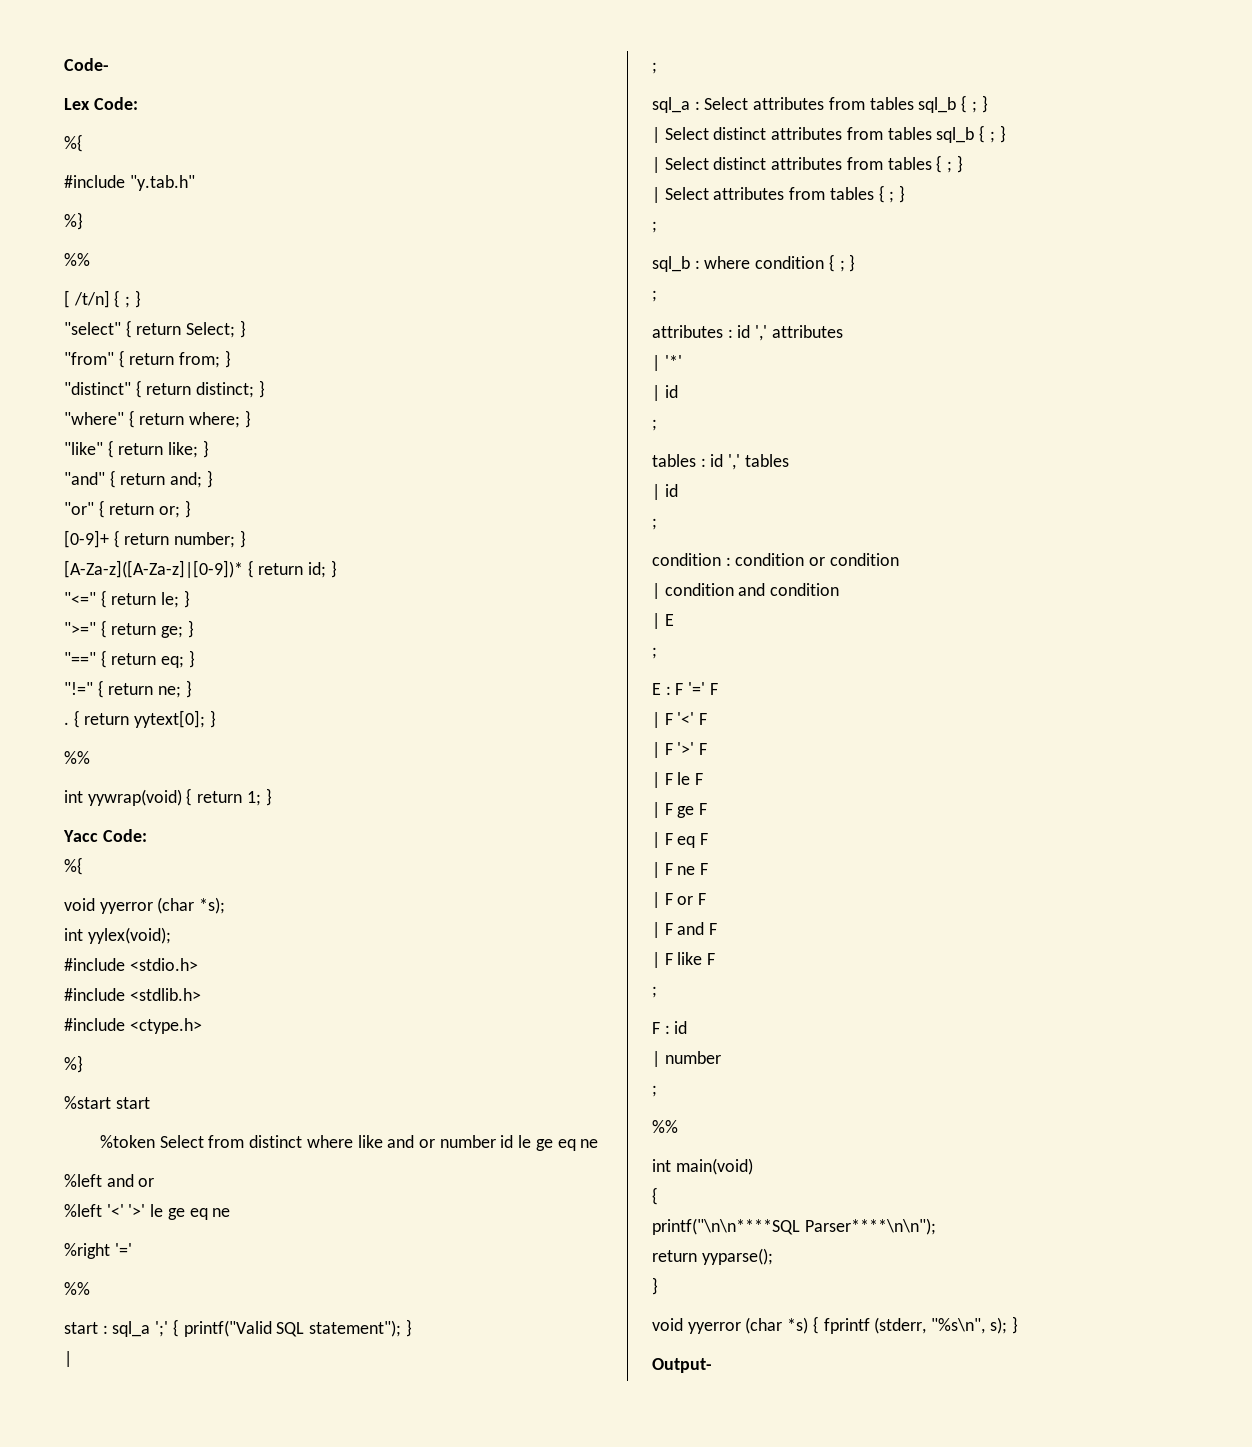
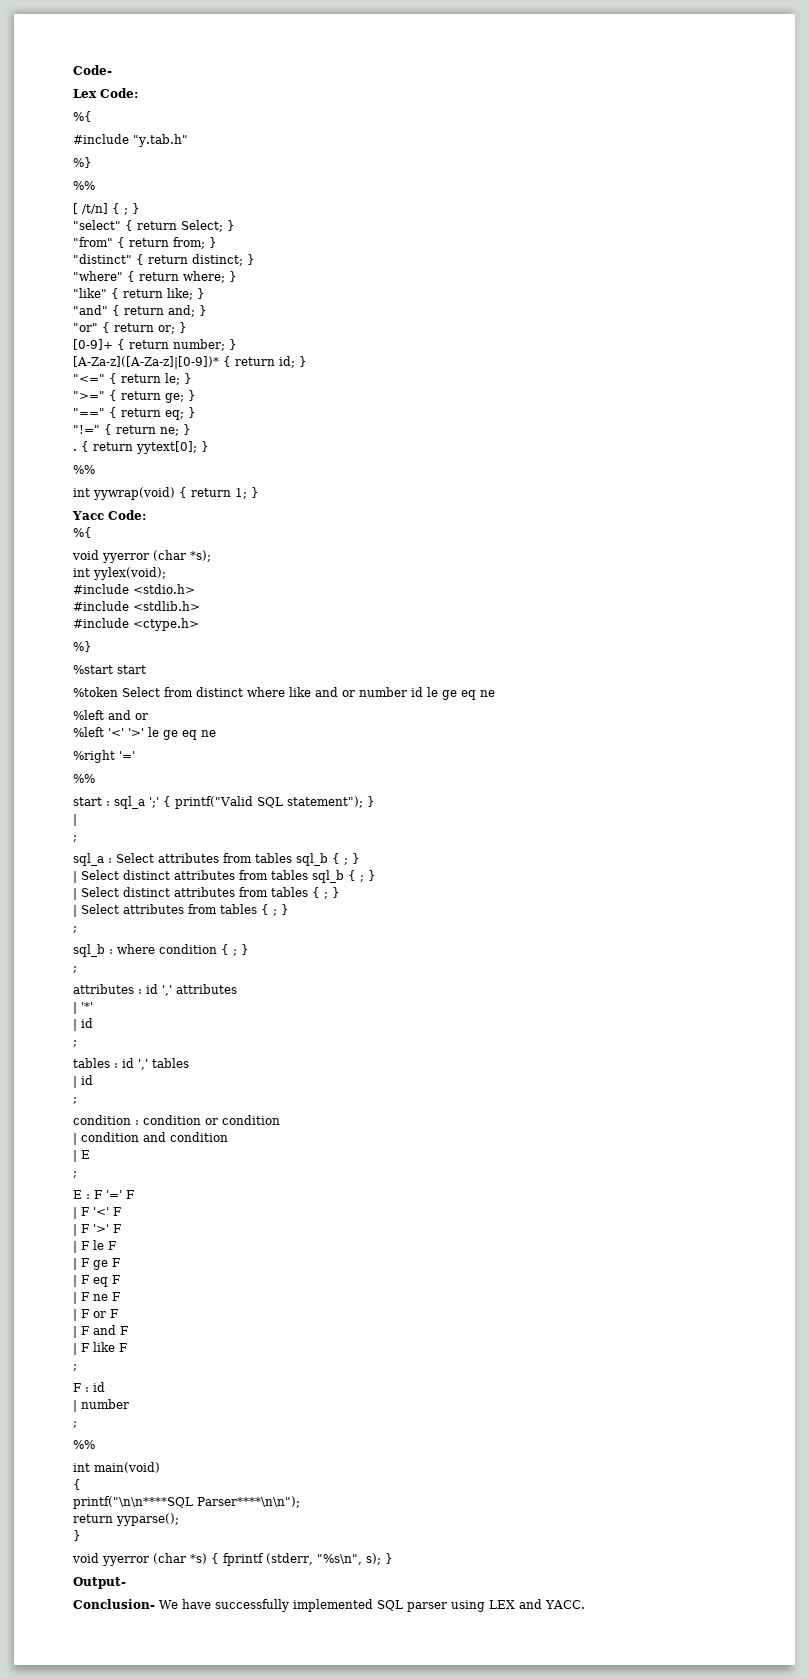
+ Conclusion- We have successfully implemented SQL parser using LEX and YACC.

